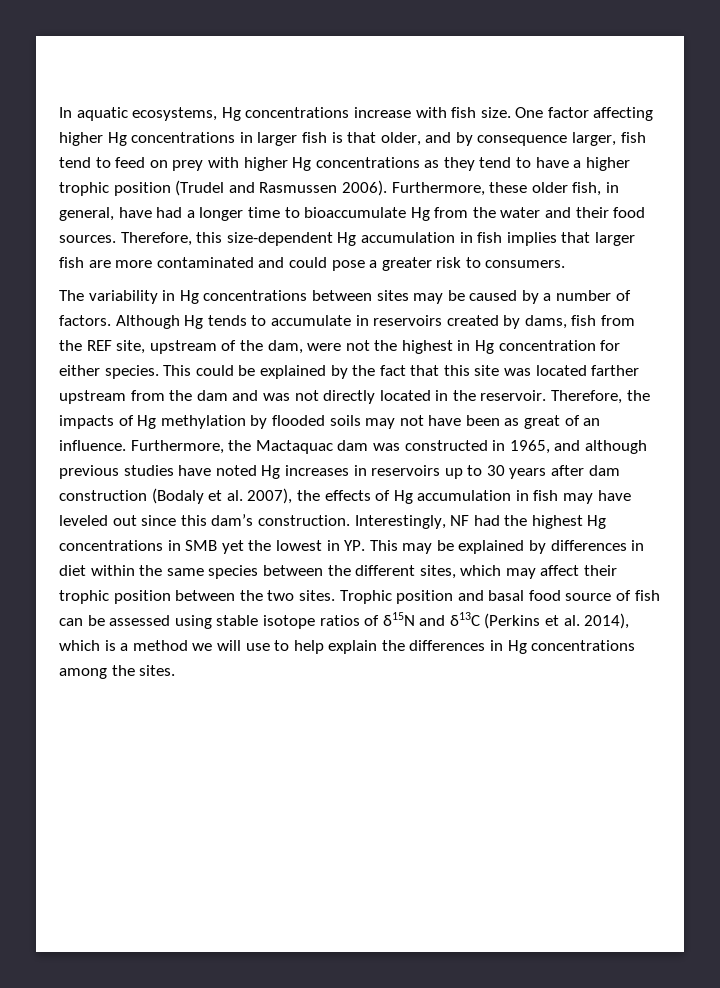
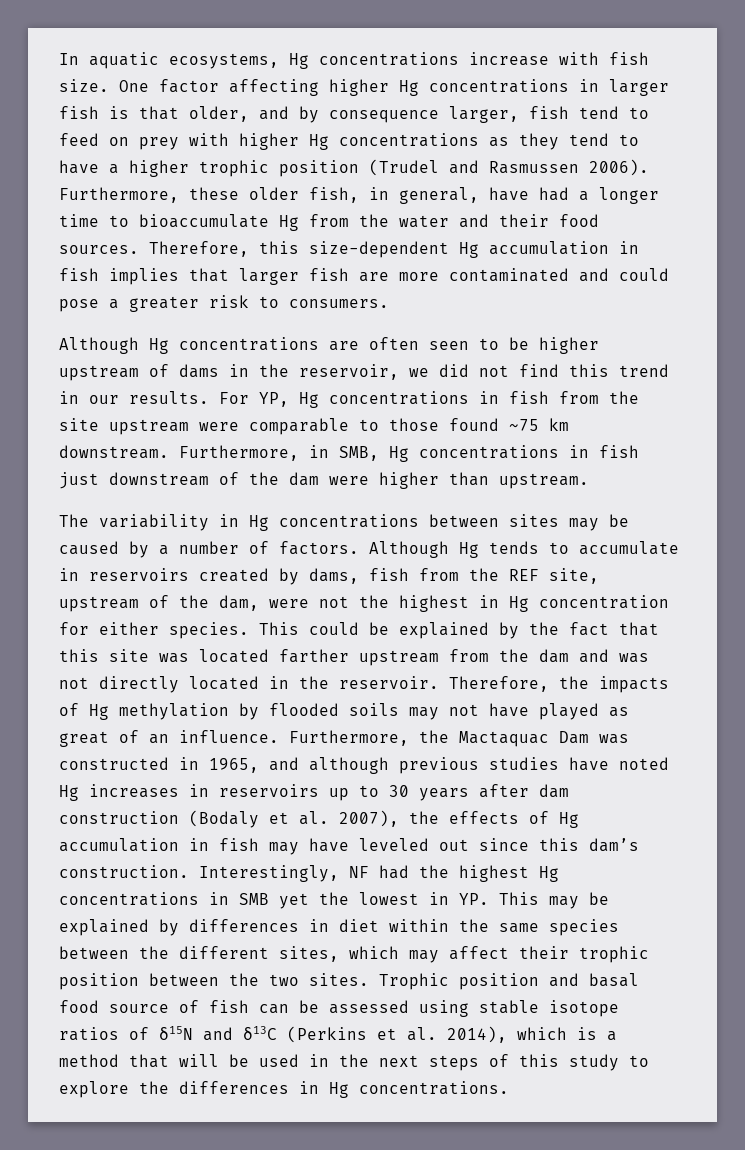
+ Although Hg concentrations are often seen to be higher upstream of dams in the reservoir, we did not find this trend in our results. For YP, Hg concentrations in fish from the site upstream were comparable to those found ~75 km downstream. Furthermore, in SMB, Hg concentrations in fish just downstream of the dam were higher than upstream.
- Therefore, the impacts of Hg methylation by flooded soils may not have been as great of an influence.
+ Therefore, the impacts of Hg methylation by flooded soils may not have played as great of an influence.
- Furthermore, the Mactaquac dam was constructed in 1965, and although previous studies have noted Hg increases in reservoirs up to 30 years after dam construction (Bodaly et al. 2007), the effects of Hg accumulation in fish may have leveled out since this dam’s construction.
+ Furthermore, the Mactaquac Dam was constructed in 1965, and although previous studies have noted Hg increases in reservoirs up to 30 years after dam construction (Bodaly et al. 2007), the effects of Hg accumulation in fish may have leveled out since this dam’s construction.
- Trophic position and basal food source of fish can be assessed using stable isotope ratios of δ15N and δ13C (Perkins et al. 2014), which is a method we will use to help explain the differences in Hg concentrations among the sites.
+ Trophic position and basal food source of fish can be assessed using stable isotope ratios of δ15N and δ13C (Perkins et al. 2014), which is a method that will be used in the next steps of this study to explore the differences in Hg concentrations.

